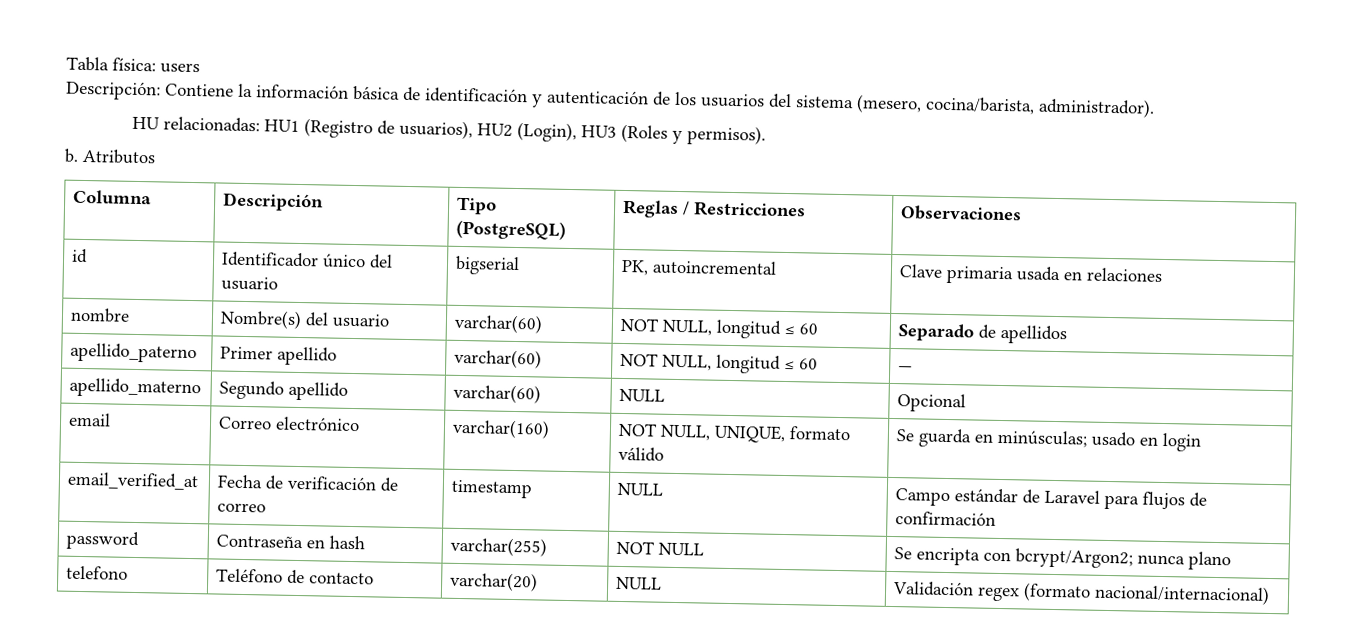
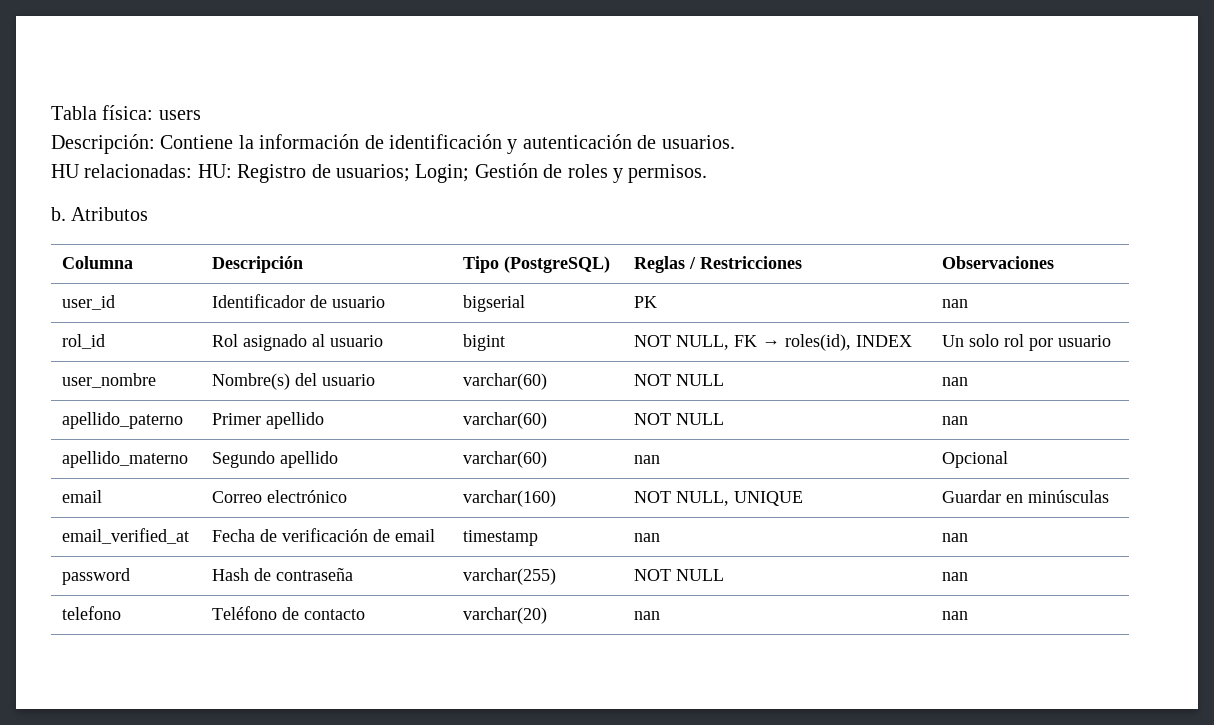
- Descripción: Contiene la información básica de identificación y autenticación de los usuarios del sistema (mesero, cocina/barista, administrador).
- HU relacionadas: HU1 (Registro de usuarios), HU2 (Login), HU3 (Roles y permisos).
+ Descripción: Contiene la información de identificación y autenticación de usuarios.
+ HU relacionadas: HU: Registro de usuarios; Login; Gestión de roles y permisos.
- id | Identificador único del usuario | bigserial | PK, autoincremental | Clave primaria usada en relaciones
- nombre | Nombre(s) del usuario | varchar(60) | NOT NULL, longitud ≤ 60 | Separado de apellidos
+ user_id | Identificador de usuario | bigserial | PK | nan
+ rol_id | Rol asignado al usuario | bigint | NOT NULL, FK → roles(id), INDEX | Un solo rol por usuario
+ user_nombre | Nombre(s) del usuario | varchar(60) | NOT NULL | nan
- apellido_paterno | Primer apellido | varchar(60) | NOT NULL, longitud ≤ 60 | —
+ apellido_paterno | Primer apellido | varchar(60) | NOT NULL | nan
- apellido_materno | Segundo apellido | varchar(60) | NULL | Opcional
+ apellido_materno | Segundo apellido | varchar(60) | nan | Opcional
- email | Correo electrónico | varchar(160) | NOT NULL, UNIQUE, formato válido | Se guarda en minúsculas; usado en login
+ email | Correo electrónico | varchar(160) | NOT NULL, UNIQUE | Guardar en minúsculas
- email_verified_at | Fecha de verificación de correo | timestamp | NULL | Campo estándar de Laravel para flujos de confirmación
- password | Contraseña en hash | varchar(255) | NOT NULL | Se encripta con bcrypt/Argon2; nunca plano
+ email_verified_at | Fecha de verificación de email | timestamp | nan | nan
+ password | Hash de contraseña | varchar(255) | NOT NULL | nan
- telefono | Teléfono de contacto | varchar(20) | NULL | Validación regex (formato nacional/internacional)
+ telefono | Teléfono de contacto | varchar(20) | nan | nan

